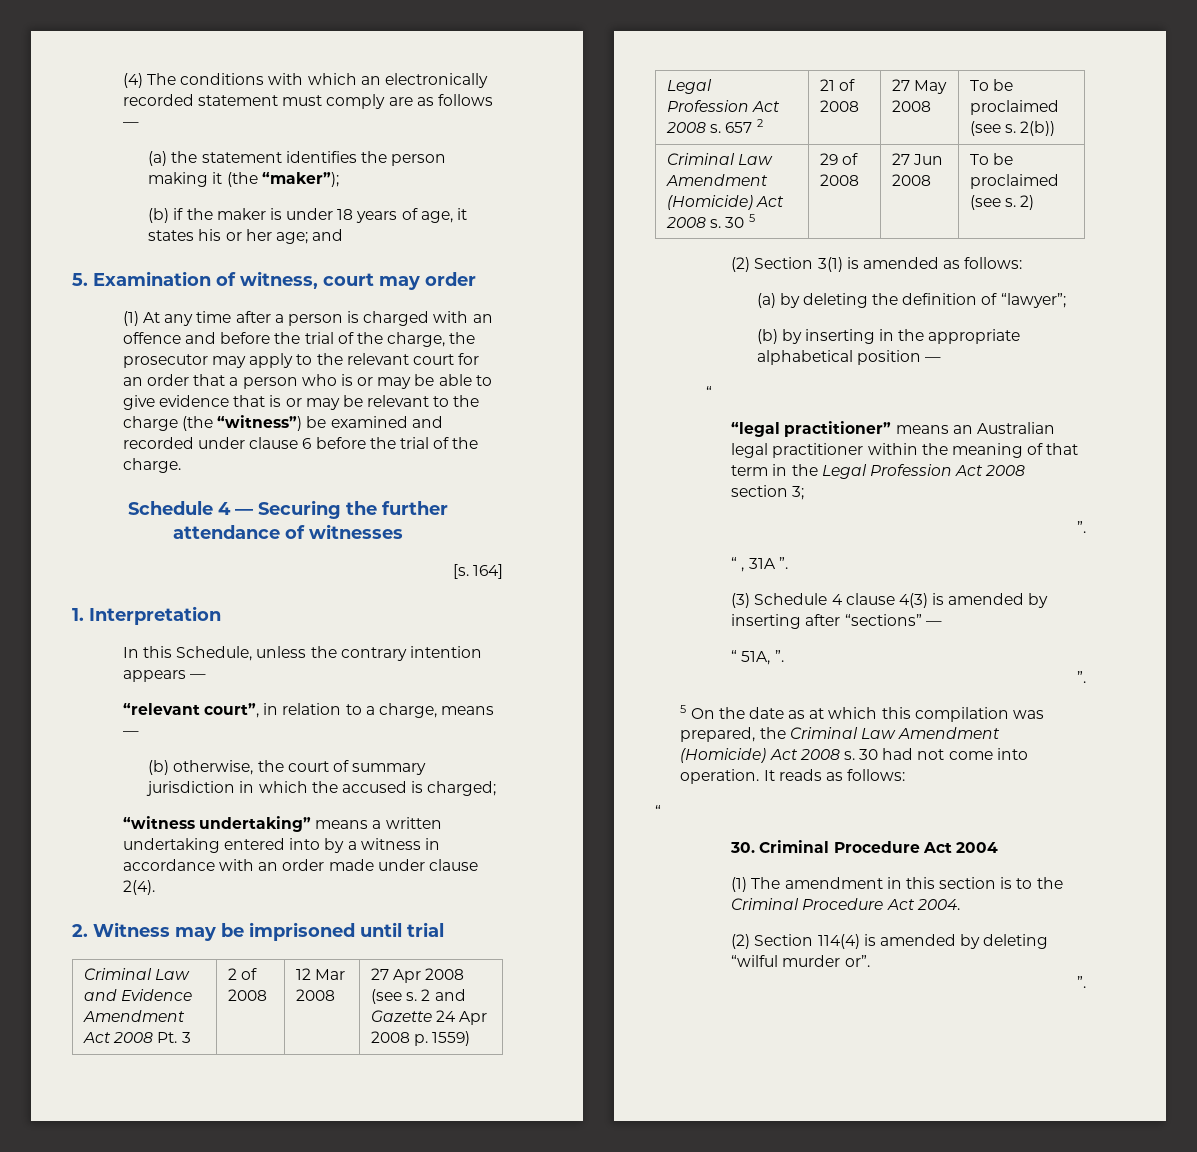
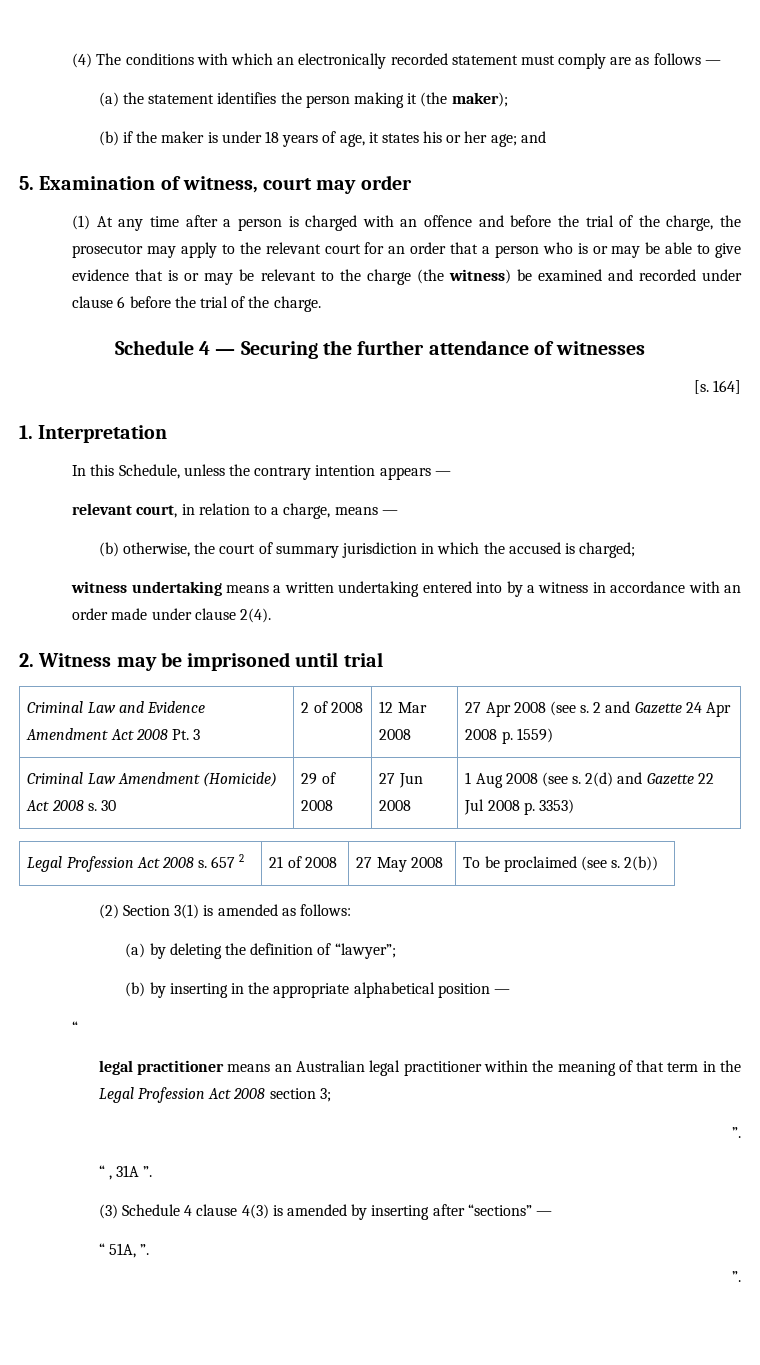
- (a) the statement identifies the person making it (the “maker”);
+ (a) the statement identifies the person making it (the maker);
- (1) At any time after a person is charged with an offence and before the trial of the charge, the prosecutor may apply to the relevant court for an order that a person who is or may be able to give evidence that is or may be relevant to the charge (the “witness”) be examined and recorded under clause 6 before the trial of the charge.
+ (1) At any time after a person is charged with an offence and before the trial of the charge, the prosecutor may apply to the relevant court for an order that a person who is or may be able to give evidence that is or may be relevant to the charge (the witness) be examined and recorded under clause 6 before the trial of the charge.
- “relevant court”, in relation to a charge, means —
+ relevant court, in relation to a charge, means —
- “witness undertaking” means a written undertaking entered into by a witness in accordance with an order made under clause 2(4).
+ witness undertaking means a written undertaking entered into by a witness in accordance with an order made under clause 2(4).
+ Criminal Law Amendment (Homicide) Act 2008 s. 30 | 29 of 2008 | 27 Jun 2008 | 1 Aug 2008 (see s. 2(d) and Gazette 22 Jul 2008 p. 3353)
- Criminal Law Amendment (Homicide) Act 2008 s. 30 5 | 29 of 2008 | 27 Jun 2008 | To be proclaimed (see s. 2)
- “legal practitioner” means an Australian legal practitioner within the meaning of that term in the Legal Profession Act 2008 section 3;
+ legal practitioner means an Australian legal practitioner within the meaning of that term in the Legal Profession Act 2008 section 3;
- 5 On the date as at which this compilation was prepared, the Criminal Law Amendment (Homicide) Act 2008 s. 30 had not come into operation. It reads as follows:
- “
- 30. Criminal Procedure Act 2004
- (1) The amendment in this section is to the Criminal Procedure Act 2004.
- (2) Section 114(4) is amended by deleting “wilful murder or”.
- ”.

